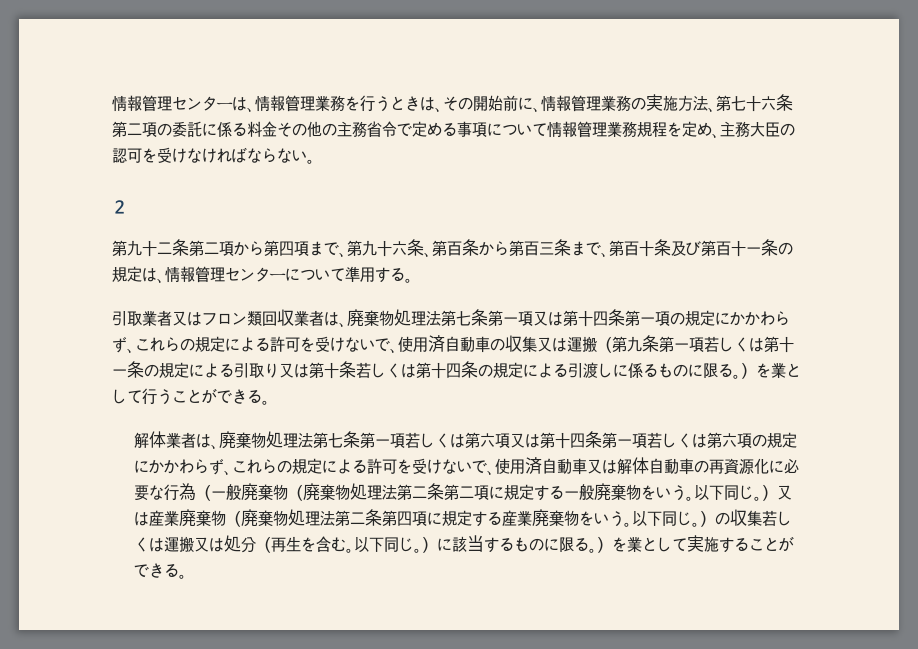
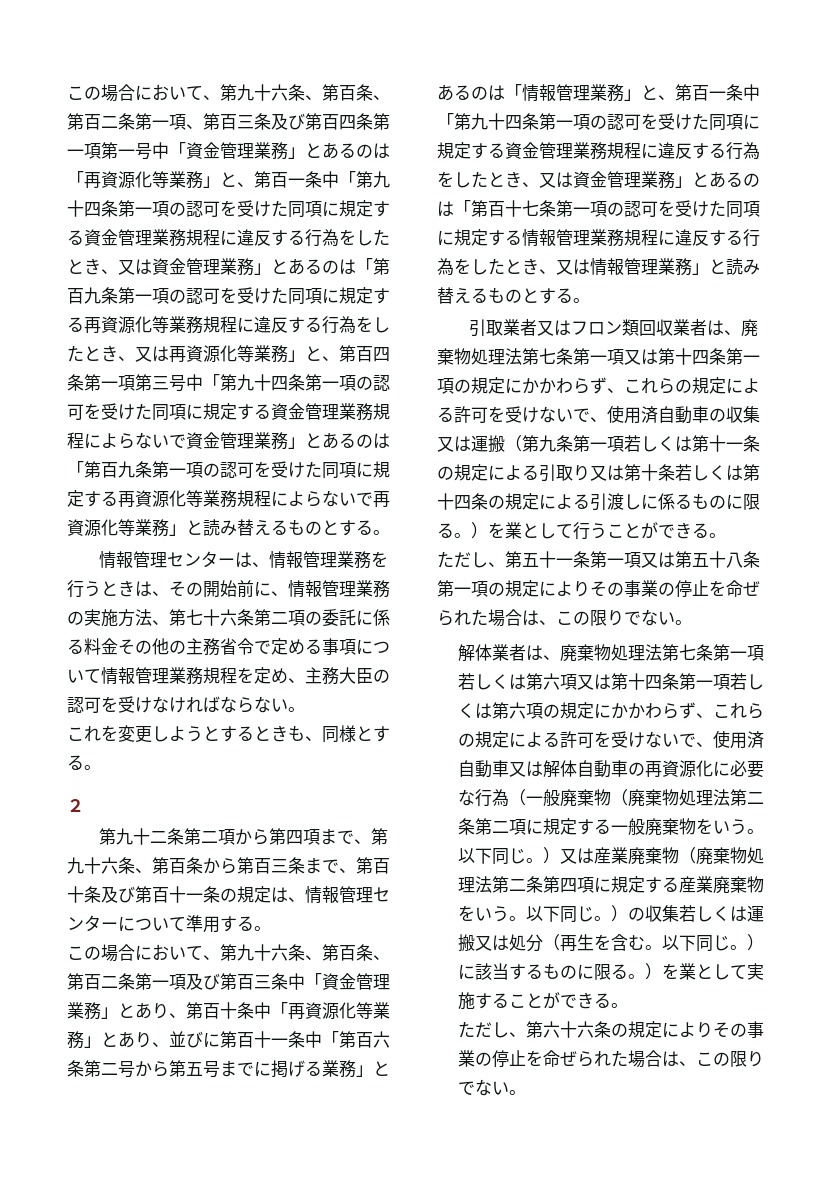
+ この場合において、第九十六条、第百条、第百二条第一項、第百三条及び第百四条第一項第一号中「資金管理業務」とあるのは「再資源化等業務」と、第百一条中「第九十四条第一項の認可を受けた同項に規定する資金管理業務規程に違反する行為をしたとき、又は資金管理業務」とあるのは「第百九条第一項の認可を受けた同項に規定する再資源化等業務規程に違反する行為をしたとき、又は再資源化等業務」と、第百四条第一項第三号中「第九十四条第一項の認可を受けた同項に規定する資金管理業務規程によらないで資金管理業務」とあるのは「第百九条第一項の認可を受けた同項に規定する再資源化等業務規程によらないで再資源化等業務」と読み替えるものとする。
+ これを変更しようとするときも、同様とする。
+ この場合において、第九十六条、第百条、第百二条第一項及び第百三条中「資金管理業務」とあり、第百十条中「再資源化等業務」とあり、並びに第百十一条中「第百六条第二号から第五号までに掲げる業務」とあるのは「情報管理業務」と、第百一条中「第九十四条第一項の認可を受けた同項に規定する資金管理業務規程に違反する行為をしたとき、又は資金管理業務」とあるのは「第百十七条第一項の認可を受けた同項に規定する情報管理業務規程に違反する行為をしたとき、又は情報管理業務」と読み替えるものとする。
+ ただし、第五十一条第一項又は第五十八条第一項の規定によりその事業の停止を命ぜられた場合は、この限りでない。
+ ただし、第六十六条の規定によりその事業の停止を命ぜられた場合は、この限りでない。

